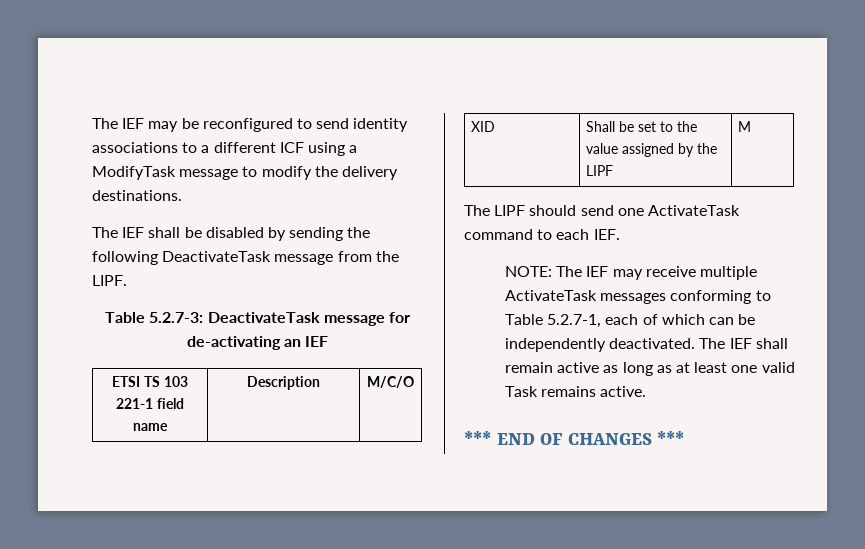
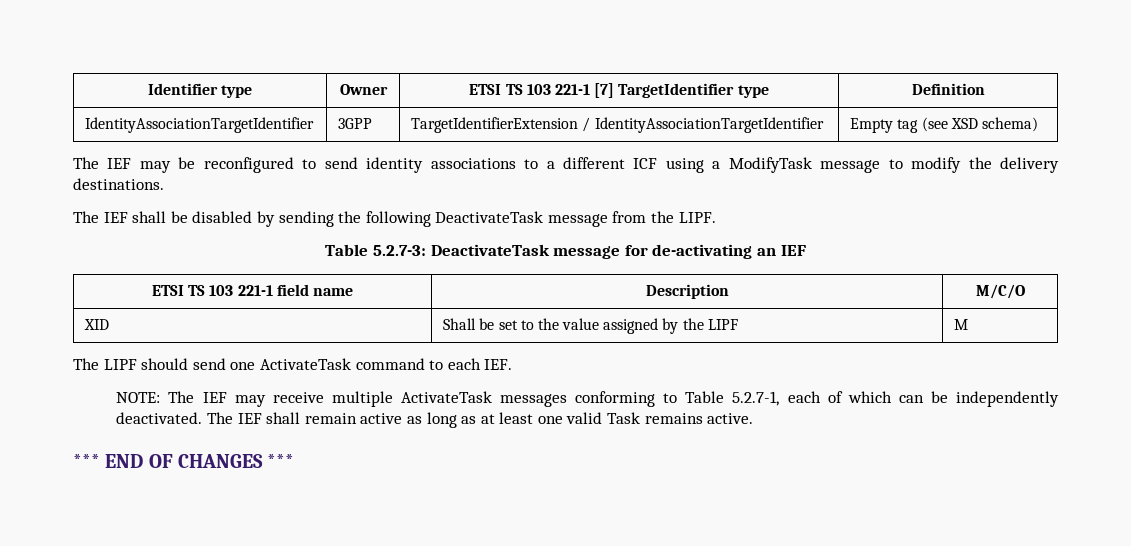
+ Identifier type | Owner | ETSI TS 103 221-1 [7] TargetIdentifier type | Definition
+ IdentityAssociationTargetIdentifier | 3GPP | TargetIdentifierExtension / IdentityAssociationTargetIdentifier | Empty tag (see XSD schema)

